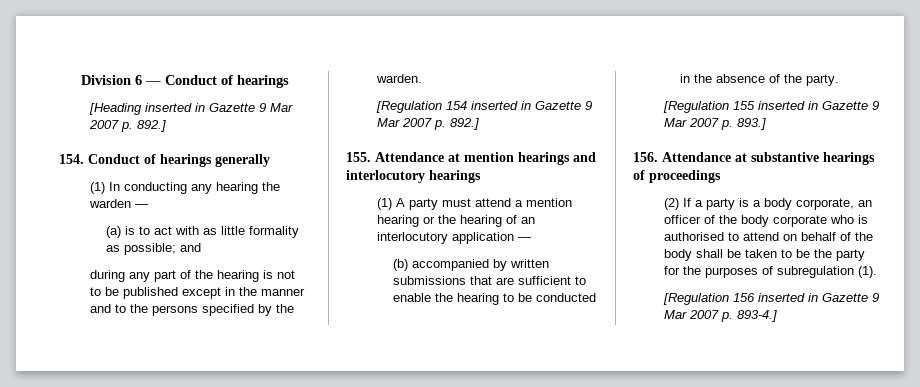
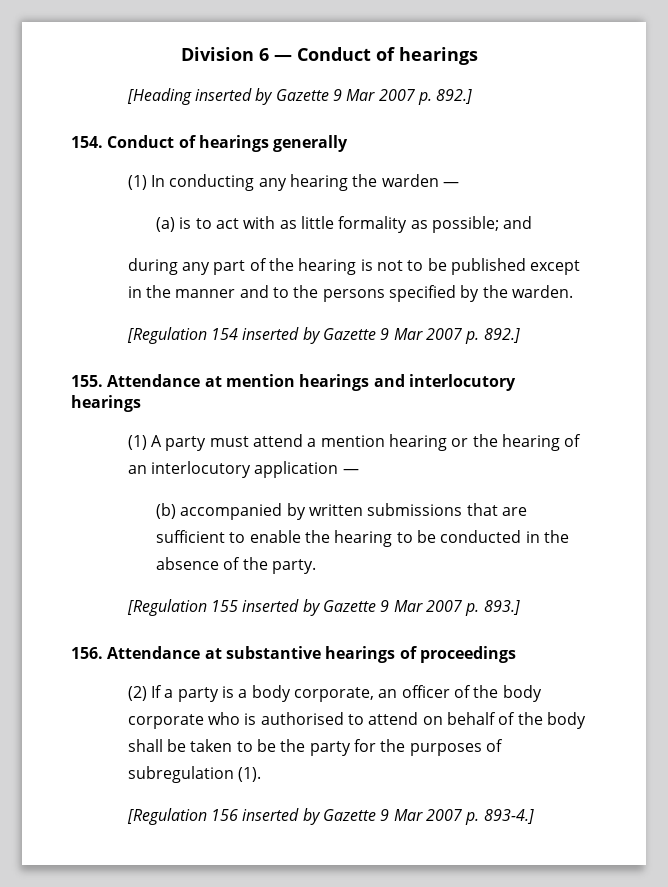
- [Heading inserted in Gazette 9 Mar 2007 p. 892.]
+ [Heading inserted by Gazette 9 Mar 2007 p. 892.]
- [Regulation 154 inserted in Gazette 9 Mar 2007 p. 892.]
+ [Regulation 154 inserted by Gazette 9 Mar 2007 p. 892.]
- [Regulation 155 inserted in Gazette 9 Mar 2007 p. 893.]
+ [Regulation 155 inserted by Gazette 9 Mar 2007 p. 893.]
- [Regulation 156 inserted in Gazette 9 Mar 2007 p. 893-4.]
+ [Regulation 156 inserted by Gazette 9 Mar 2007 p. 893-4.]

